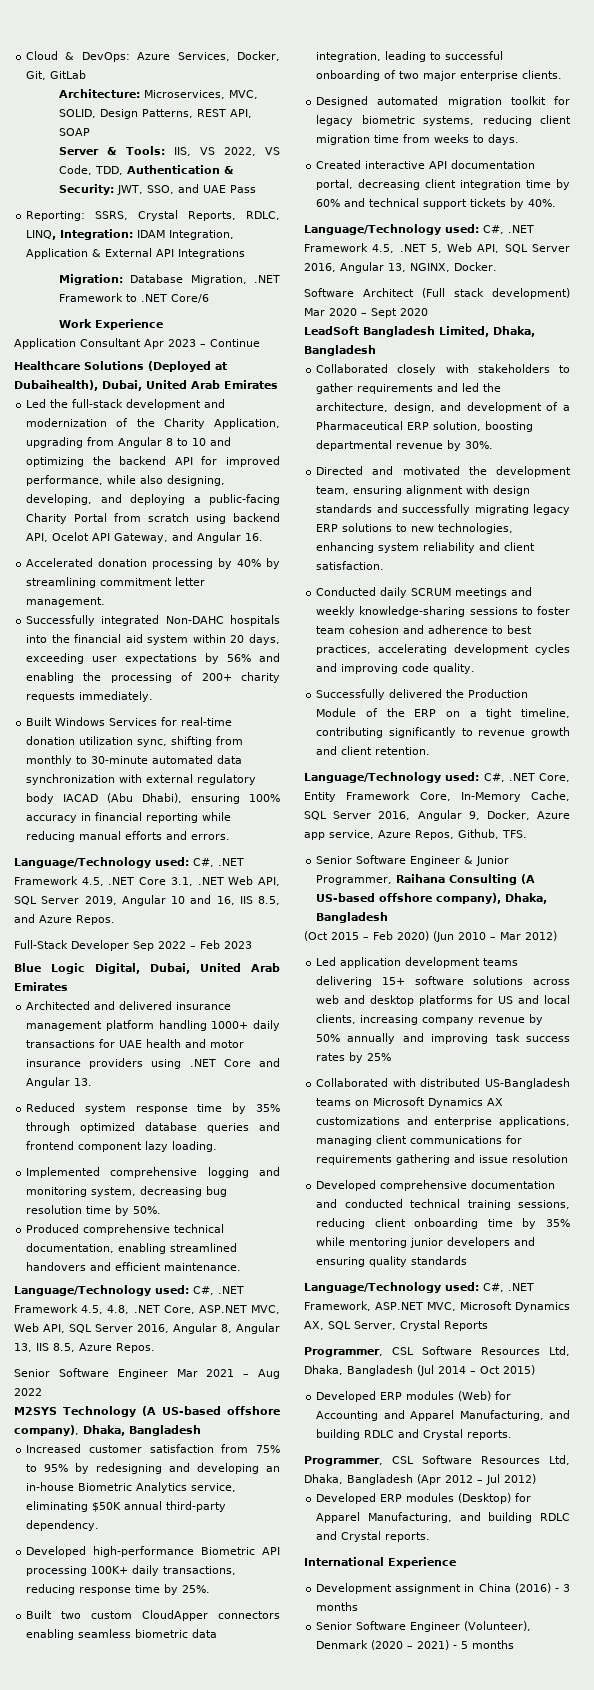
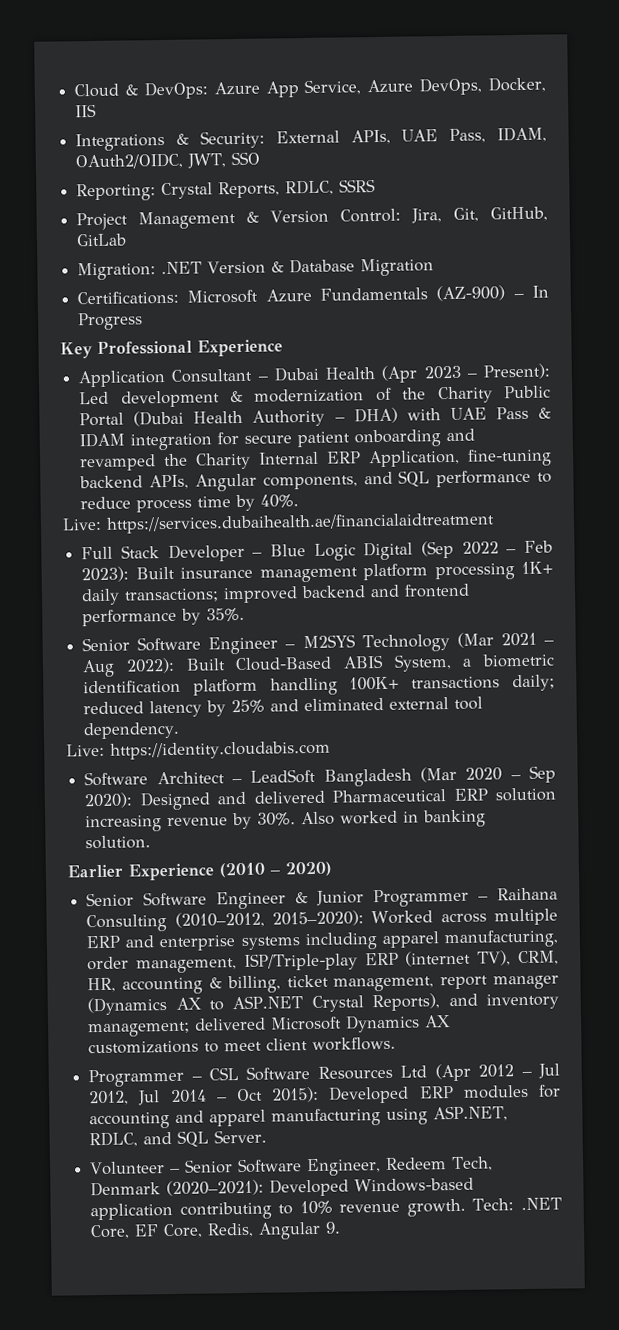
- Cloud & DevOps: Azure Services, Docker, Git, GitLab
- Architecture: Microservices, MVC, SOLID, Design Patterns, REST API, SOAP
- Server & Tools: IIS, VS 2022, VS Code, TDD, Authentication & Security: JWT, SSO, and UAE Pass
+ Cloud & DevOps: Azure App Service, Azure DevOps, Docker, IIS
+ Integrations & Security: External APIs, UAE Pass, IDAM, OAuth2/OIDC, JWT, SSO
- Reporting: SSRS, Crystal Reports, RDLC, LINQ, Integration: IDAM Integration, Application & External API Integrations
- Migration: Database Migration, .NET Framework to .NET Core/6
- Work Experience
- Application Consultant Apr 2023 – Continue
- Healthcare Solutions (Deployed at Dubaihealth), Dubai, United Arab Emirates
- Led the full-stack development and modernization of the Charity Application, upgrading from Angular 8 to 10 and optimizing the backend API for improved performance, while also designing, developing, and deploying a public-facing Charity Portal from scratch using backend API, Ocelot API Gateway, and Angular 16.
- Accelerated donation processing by 40% by streamlining commitment letter management.
- Successfully integrated Non-DAHC hospitals into the financial aid system within 20 days, exceeding user expectations by 56% and enabling the processing of 200+ charity requests immediately.
- Built Windows Services for real-time donation utilization sync, shifting from monthly to 30-minute automated data synchronization with external regulatory body IACAD (Abu Dhabi), ensuring 100% accuracy in financial reporting while reducing manual efforts and errors.
- Language/Technology used: C#, .NET Framework 4.5, .NET Core 3.1, .NET Web API, SQL Server 2019, Angular 10 and 16, IIS 8.5, and Azure Repos.
- Full-Stack Developer Sep 2022 – Feb 2023
- Blue Logic Digital, Dubai, United Arab Emirates
- Architected and delivered insurance management platform handling 1000+ daily transactions for UAE health and motor insurance providers using .NET Core and Angular 13.
- Reduced system response time by 35% through optimized database queries and frontend component lazy loading.
- Implemented comprehensive logging and monitoring system, decreasing bug resolution time by 50%.
- Produced comprehensive technical documentation, enabling streamlined handovers and efficient maintenance.
- Language/Technology used: C#, .NET Framework 4.5, 4.8, .NET Core, ASP.NET MVC, Web API, SQL Server 2016, Angular 8, Angular 13, IIS 8.5, Azure Repos.
- Senior Software Engineer Mar 2021 – Aug 2022
- M2SYS Technology (A US-based offshore company), Dhaka, Bangladesh
- Increased customer satisfaction from 75% to 95% by redesigning and developing an in-house Biometric Analytics service, eliminating $50K annual third-party dependency.
- Developed high-performance Biometric API processing 100K+ daily transactions, reducing response time by 25%.
- Built two custom CloudApper connectors enabling seamless biometric data integration, leading to successful onboarding of two major enterprise clients.
- Designed automated migration toolkit for legacy biometric systems, reducing client migration time from weeks to days.
- Created interactive API documentation portal, decreasing client integration time by 60% and technical support tickets by 40%.
- Language/Technology used: C#, .NET Framework 4.5, .NET 5, Web API, SQL Server 2016, Angular 13, NGINX, Docker.
- Software Architect (Full stack development) Mar 2020 – Sept 2020
- LeadSoft Bangladesh Limited, Dhaka, Bangladesh
- Collaborated closely with stakeholders to gather requirements and led the architecture, design, and development of a Pharmaceutical ERP solution, boosting departmental revenue by 30%.
- Directed and motivated the development team, ensuring alignment with design standards and successfully migrating legacy ERP solutions to new technologies, enhancing system reliability and client satisfaction.
- Conducted daily SCRUM meetings and weekly knowledge-sharing sessions to foster team cohesion and adherence to best practices, accelerating development cycles and improving code quality.
- Successfully delivered the Production Module of the ERP on a tight timeline, contributing significantly to revenue growth and client retention.
- Language/Technology used: C#, .NET Core, Entity Framework Core, In-Memory Cache, SQL Server 2016, Angular 9, Docker, Azure app service, Azure Repos, Github, TFS.
+ Reporting: Crystal Reports, RDLC, SSRS
+ Project Management & Version Control: Jira, Git, GitHub, GitLab
+ Migration: .NET Version & Database Migration
+ Certifications: Microsoft Azure Fundamentals (AZ-900) – In Progress
+ Key Professional Experience
+ Application Consultant – Dubai Health (Apr 2023 – Present): Led development & modernization of the Charity Public Portal (Dubai Health Authority – DHA) with UAE Pass & IDAM integration for secure patient onboarding and revamped the Charity Internal ERP Application, fine-tuning backend APIs, Angular components, and SQL performance to reduce process time by 40%.
+ Live: https://services.dubaihealth.ae/financialaidtreatment
+ Full Stack Developer – Blue Logic Digital (Sep 2022 – Feb 2023): Built insurance management platform processing 1K+ daily transactions; improved backend and frontend performance by 35%.
+ Senior Software Engineer – M2SYS Technology (Mar 2021 – Aug 2022): Built Cloud-Based ABIS System, a biometric identification platform handling 100K+ transactions daily; reduced latency by 25% and eliminated external tool dependency.
+ Live: https://identity.cloudabis.com
+ Software Architect – LeadSoft Bangladesh (Mar 2020 – Sep 2020): Designed and delivered Pharmaceutical ERP solution increasing revenue by 30%. Also worked in banking solution.
+ Earlier Experience (2010 – 2020)
- Senior Software Engineer & Junior Programmer, Raihana Consulting (A US-based offshore company), Dhaka, Bangladesh
- (Oct 2015 – Feb 2020) (Jun 2010 – Mar 2012)
- Led application development teams delivering 15+ software solutions across web and desktop platforms for US and local clients, increasing company revenue by 50% annually and improving task success rates by 25%
- Collaborated with distributed US-Bangladesh teams on Microsoft Dynamics AX customizations and enterprise applications, managing client communications for requirements gathering and issue resolution
- Developed comprehensive documentation and conducted technical training sessions, reducing client onboarding time by 35% while mentoring junior developers and ensuring quality standards
- Language/Technology used: C#, .NET Framework, ASP.NET MVC, Microsoft Dynamics AX, SQL Server, Crystal Reports
- Programmer, CSL Software Resources Ltd, Dhaka, Bangladesh (Jul 2014 – Oct 2015)
- Developed ERP modules (Web) for Accounting and Apparel Manufacturing, and building RDLC and Crystal reports.
- Programmer, CSL Software Resources Ltd, Dhaka, Bangladesh (Apr 2012 – Jul 2012)
- Developed ERP modules (Desktop) for Apparel Manufacturing, and building RDLC and Crystal reports.
- International Experience
- Development assignment in China (2016) - 3 months
- Senior Software Engineer (Volunteer), Denmark (2020 – 2021) - 5 months
+ Senior Software Engineer & Junior Programmer – Raihana Consulting (2010–2012, 2015–2020): Worked across multiple ERP and enterprise systems including apparel manufacturing, order management, ISP/Triple-play ERP (internet TV), CRM, HR, accounting & billing, ticket management, report manager (Dynamics AX to ASP.NET Crystal Reports), and inventory management; delivered Microsoft Dynamics AX customizations to meet client workflows.
+ Programmer – CSL Software Resources Ltd (Apr 2012 – Jul 2012, Jul 2014 – Oct 2015): Developed ERP modules for accounting and apparel manufacturing using ASP.NET, RDLC, and SQL Server.
+ Volunteer – Senior Software Engineer, Redeem Tech, Denmark (2020–2021): Developed Windows-based application contributing to 10% revenue growth. Tech: .NET Core, EF Core, Redis, Angular 9.

